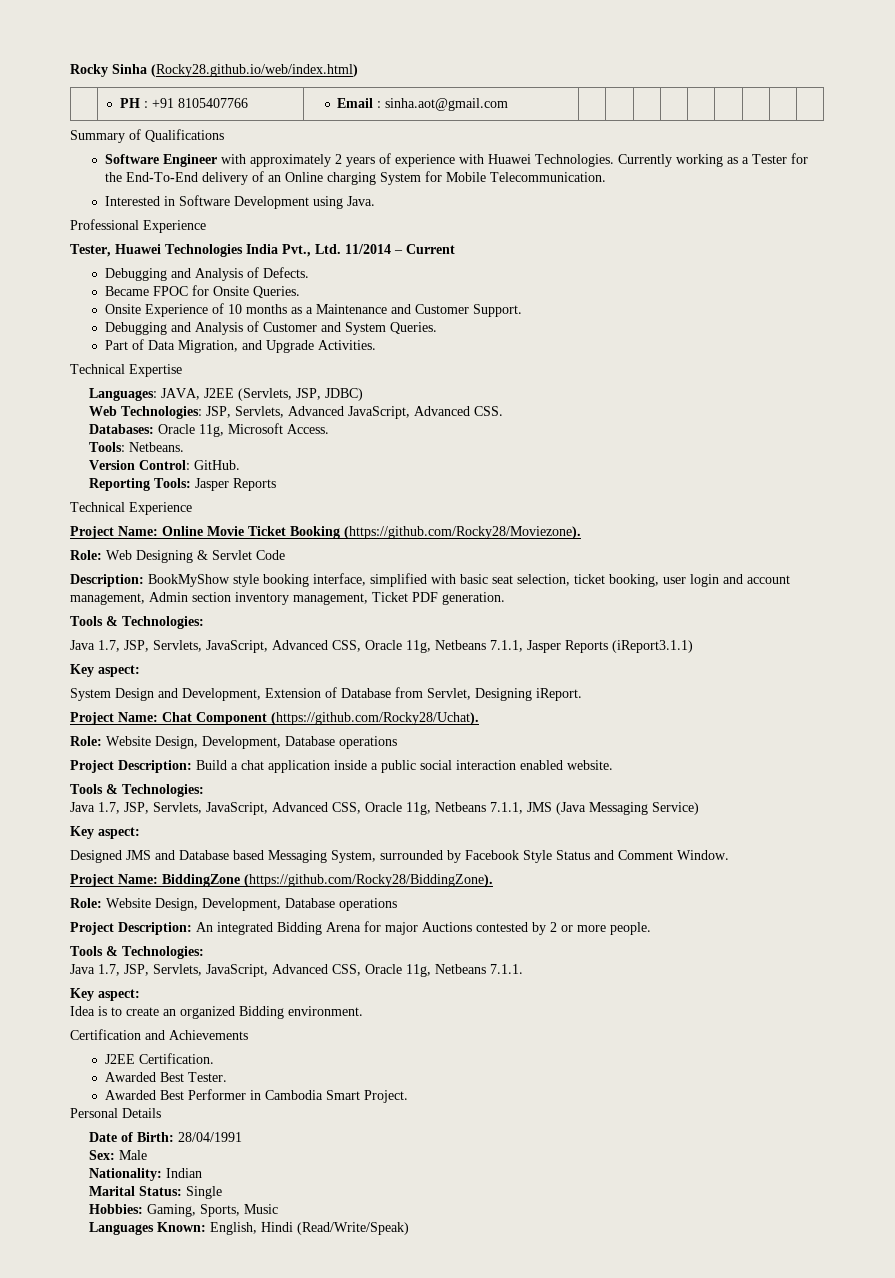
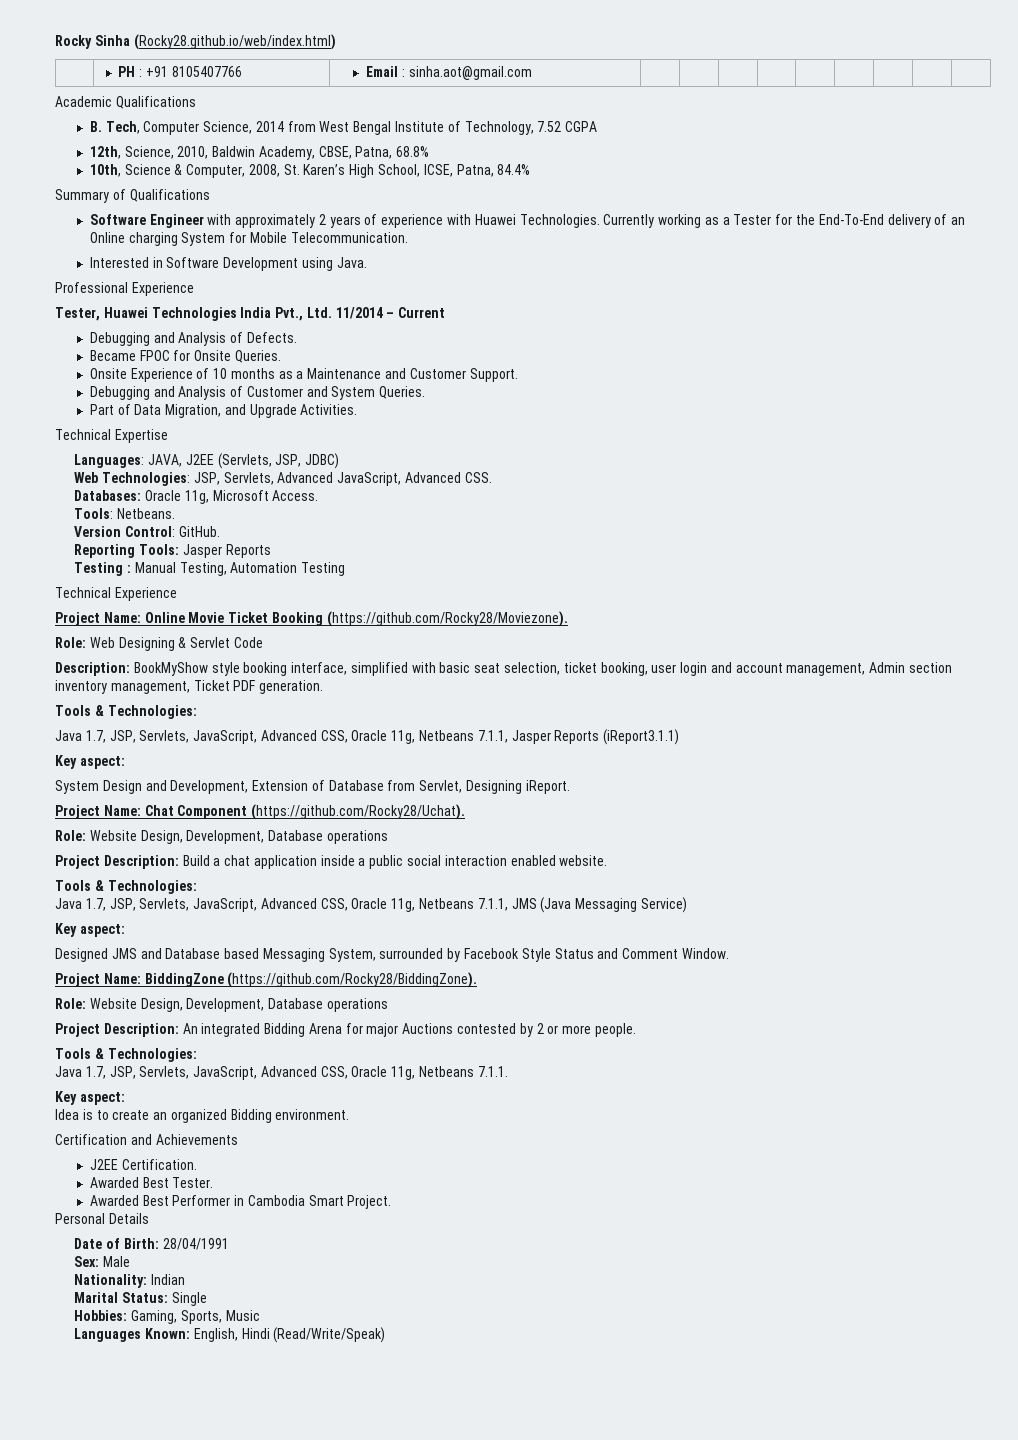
+ Academic Qualifications
+ B. Tech, Computer Science, 2014 from West Bengal Institute of Technology, 7.52 CGPA
+ 12th, Science, 2010, Baldwin Academy, CBSE, Patna, 68.8%
+ 10th, Science & Computer, 2008, St. Karen’s High School, ICSE, Patna, 84.4%
+ Testing : Manual Testing, Automation Testing

